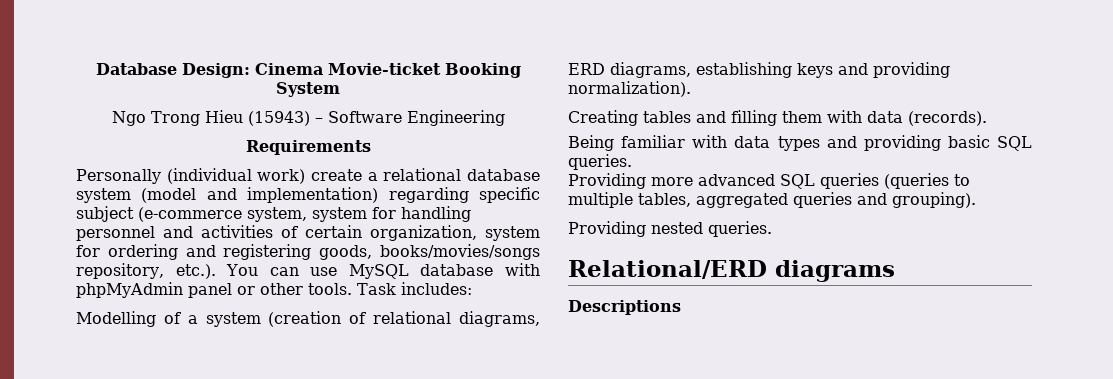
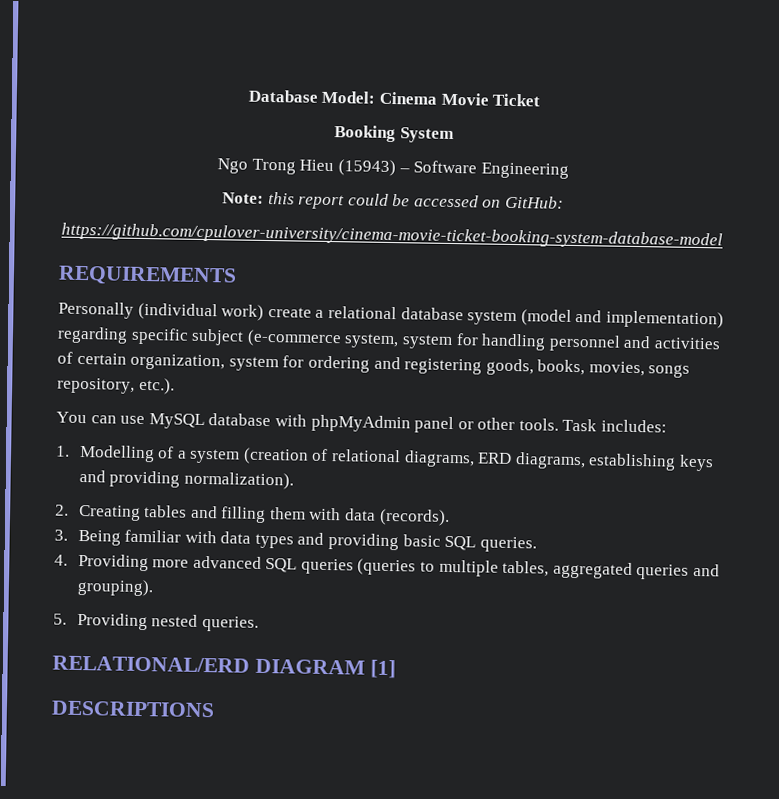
- Database Design: Cinema Movie-ticket Booking System
+ Database Model: Cinema Movie Ticket
+ Booking System
- Requirements
+ Note: this report could be accessed on GitHub:
+ https://github.com/cpulover-university/cinema-movie-ticket-booking-system-database-model
+ REQUIREMENTS
- Personally (individual work) create a relational database system (model and implementation) regarding specific subject (e-commerce system, system for handling personnel and activities of certain organization, system for ordering and registering goods, books/movies/songs repository, etc.). You can use MySQL database with phpMyAdmin panel or other tools.
+ Personally (individual work) create a relational database system (model and implementation) regarding specific subject (e-commerce system, system for handling personnel and activities of certain organization, system for ordering and registering goods, books, movies, songs repository, etc.).
+ You can use MySQL database with phpMyAdmin panel or other tools.
- Modelling of a system (creation of relational diagrams, ERD diagrams, establishing keys and providing normalization).
+ 1. Modelling of a system (creation of relational diagrams, ERD diagrams, establishing keys and providing normalization).
- Creating tables and filling them with data (records).
+ 2. Creating tables and filling them with data (records).
- Being familiar with data types and providing basic SQL queries.
+ 3. Being familiar with data types and providing basic SQL queries.
- Providing more advanced SQL queries (queries to multiple tables, aggregated queries and grouping).
+ 4. Providing more advanced SQL queries (queries to multiple tables, aggregated queries and grouping).
- Providing nested queries.
+ 5. Providing nested queries.
- Relational/ERD diagrams
- Descriptions
+ RELATIONAL/ERD DIAGRAM [1]
+ DESCRIPTIONS

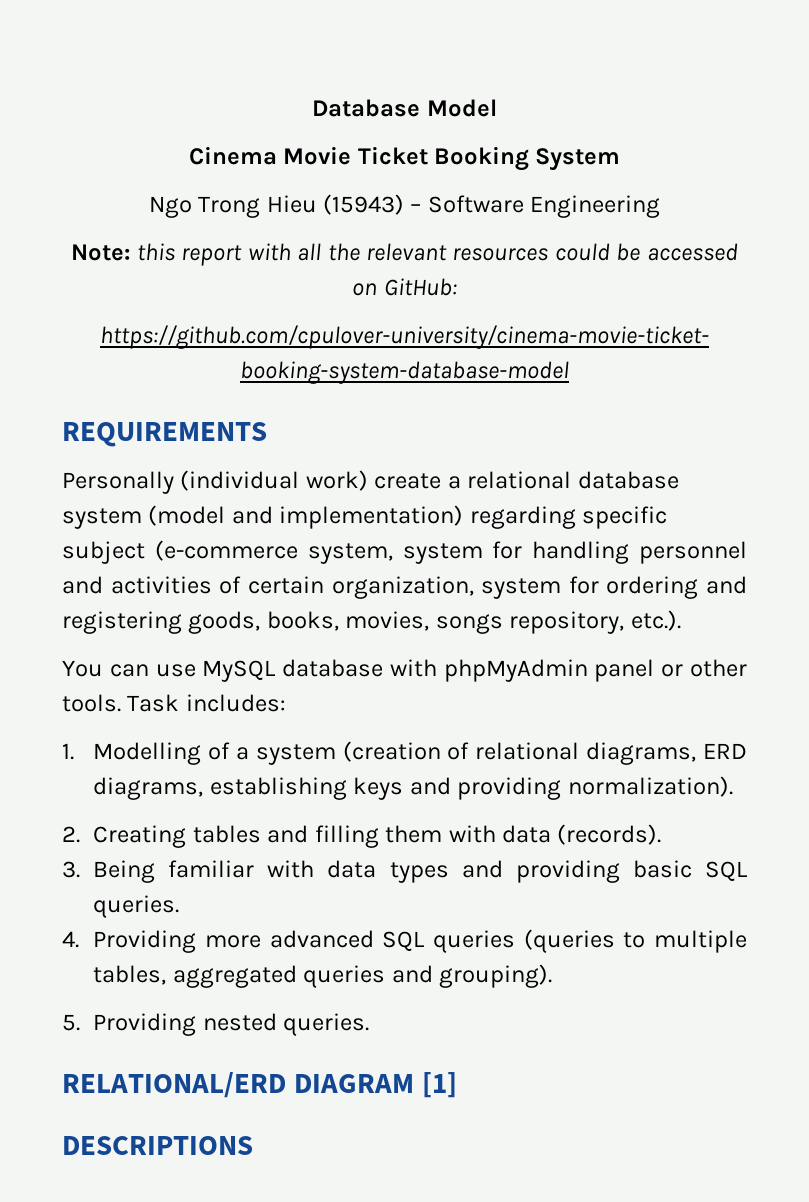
- Database Model: Cinema Movie Ticket
- Booking System
+ Database Model
+ Cinema Movie Ticket Booking System
- Note: this report could be accessed on GitHub:
+ Note: this report with all the relevant resources could be accessed on GitHub:

